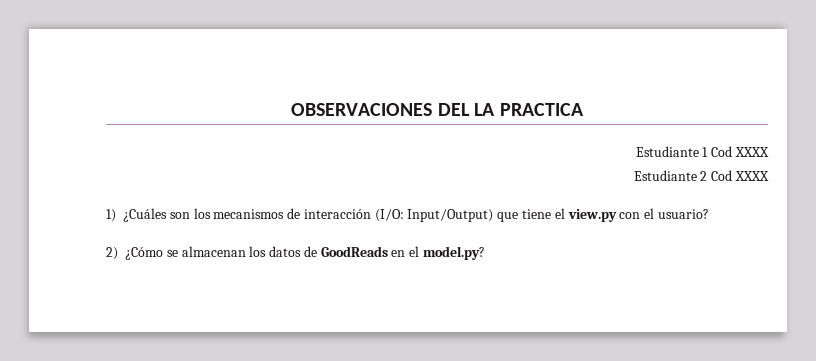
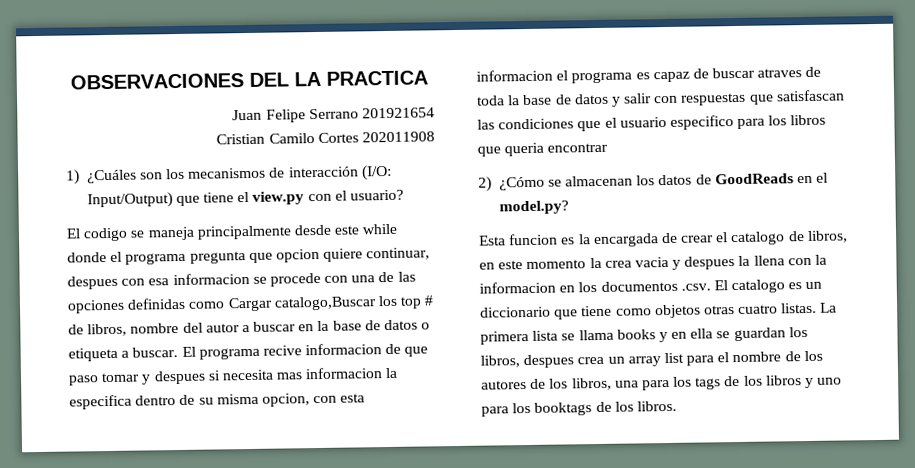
- Estudiante 1 Cod XXXX
- Estudiante 2 Cod XXXX
+ Juan Felipe Serrano 201921654
+ Cristian Camilo Cortes 202011908
+ El codigo se maneja principalmente desde este while donde el programa pregunta que opcion quiere continuar, despues con esa informacion se procede con una de las opciones definidas como Cargar catalogo,Buscar los top # de libros, nombre del autor a buscar en la base de datos o etiqueta a buscar. El programa recive informacion de que paso tomar y despues si necesita mas informacion la especifica dentro de su misma opcion, con esta informacion el programa es capaz de buscar atraves de toda la base de datos y salir con respuestas que satisfascan las condiciones que el usuario especifico para los libros que queria encontrar
+ Esta funcion es la encargada de crear el catalogo de libros, en este momento la crea vacia y despues la llena con la informacion en los documentos .csv. El catalogo es un diccionario que tiene como objetos otras cuatro listas. La primera lista se llama books y en ella se guardan los libros, despues crea un array list para el nombre de los autores de los libros, una para los tags de los libros y uno para los booktags de los libros.

